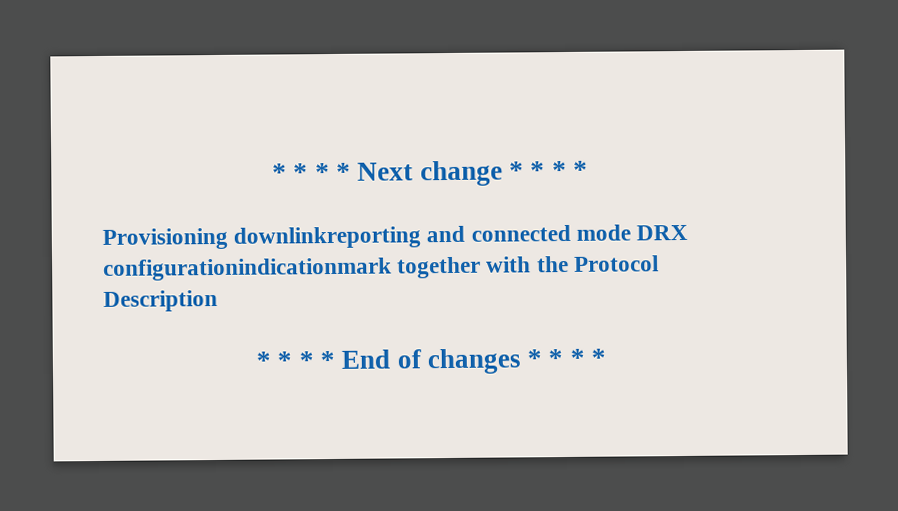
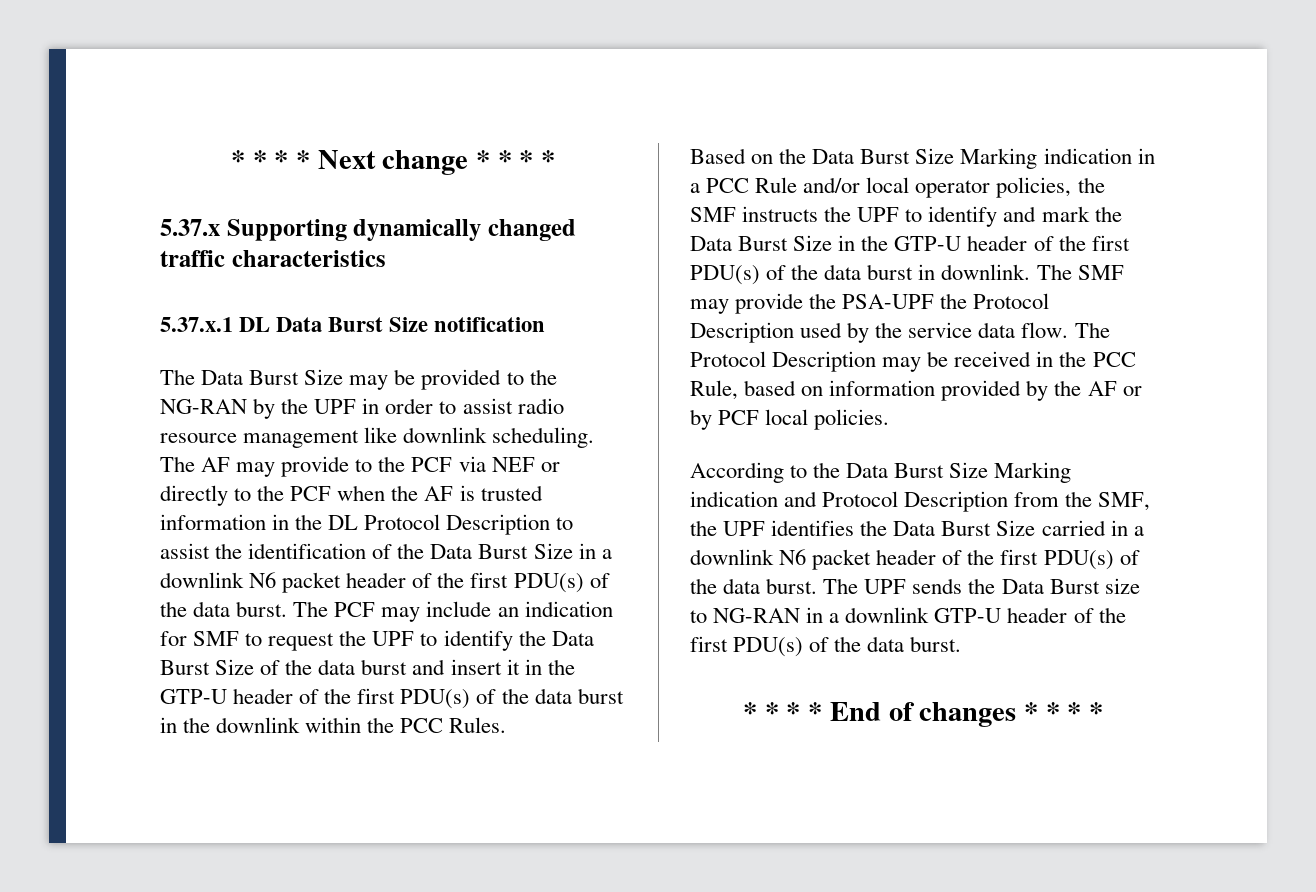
- Provisioning downlinkreporting and connected mode DRX configurationindicationmark together with the Protocol Description
+ 5.37.x Supporting dynamically changed traffic characteristics
+ 5.37.x.1 DL Data Burst Size notification
+ The Data Burst Size may be provided to the NG-RAN by the UPF in order to assist radio resource management like downlink scheduling. The AF may provide to the PCF via NEF or directly to the PCF when the AF is trusted information in the DL Protocol Description to assist the identification of the Data Burst Size in a downlink N6 packet header of the first PDU(s) of the data burst. The PCF may include an indication for SMF to request the UPF to identify the Data Burst Size of the data burst and insert it in the GTP-U header of the first PDU(s) of the data burst in the downlink within the PCC Rules.
+ Based on the Data Burst Size Marking indication in a PCC Rule and/or local operator policies, the SMF instructs the UPF to identify and mark the Data Burst Size in the GTP-U header of the first PDU(s) of the data burst in downlink. The SMF may provide the PSA-UPF the Protocol Description used by the service data flow. The Protocol Description may be received in the PCC Rule, based on information provided by the AF or by PCF local policies.
+ According to the Data Burst Size Marking indication and Protocol Description from the SMF, the UPF identifies the Data Burst Size carried in a downlink N6 packet header of the first PDU(s) of the data burst. The UPF sends the Data Burst size to NG-RAN in a downlink GTP-U header of the first PDU(s) of the data burst.

